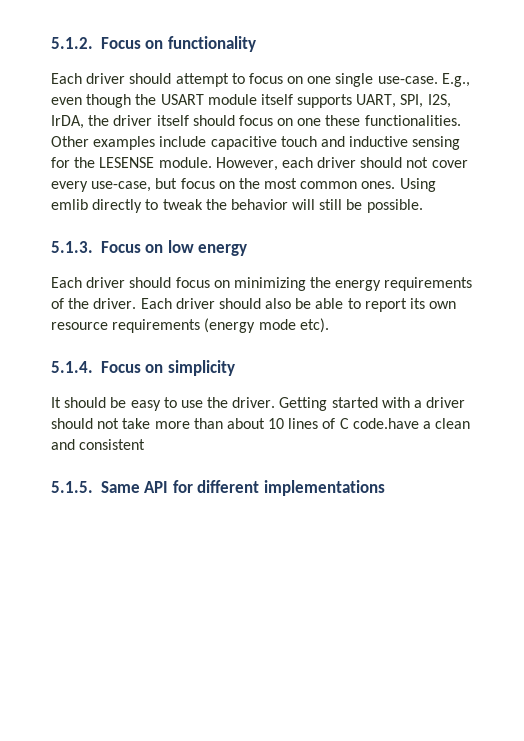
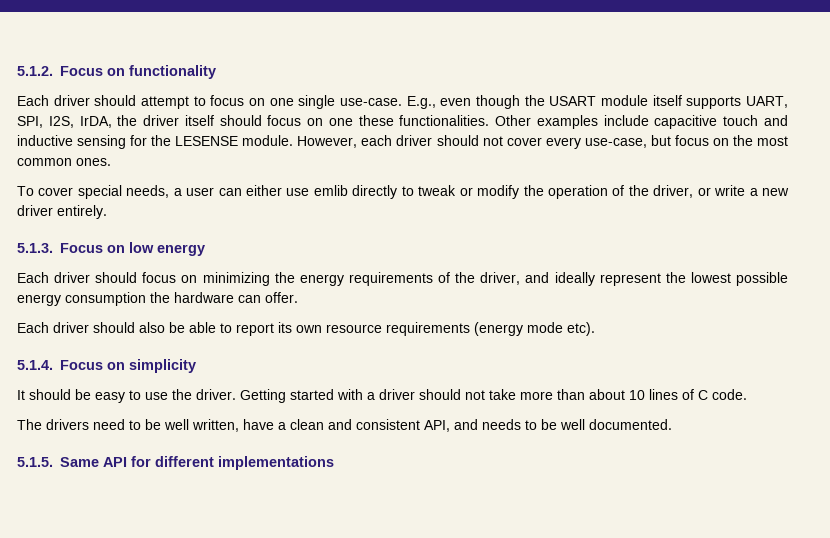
- However, each driver should not cover every use-case, but focus on the most common ones. Using emlib directly to tweak the behavior will still be possible.
+ However, each driver should not cover every use-case, but focus on the most common ones.
+ To cover special needs, a user can either use emlib directly to tweak or modify the operation of the driver, or write a new driver entirely.
- Each driver should focus on minimizing the energy requirements of the driver. Each driver should also be able to report its own resource requirements (energy mode etc).
+ Each driver should focus on minimizing the energy requirements of the driver, and ideally represent the lowest possible energy consumption the hardware can offer.
+ Each driver should also be able to report its own resource requirements (energy mode etc).
- Getting started with a driver should not take more than about 10 lines of C code.have a clean and consistent
+ Getting started with a driver should not take more than about 10 lines of C code.
+ The drivers need to be well written, have a clean and consistent API, and needs to be well documented.

